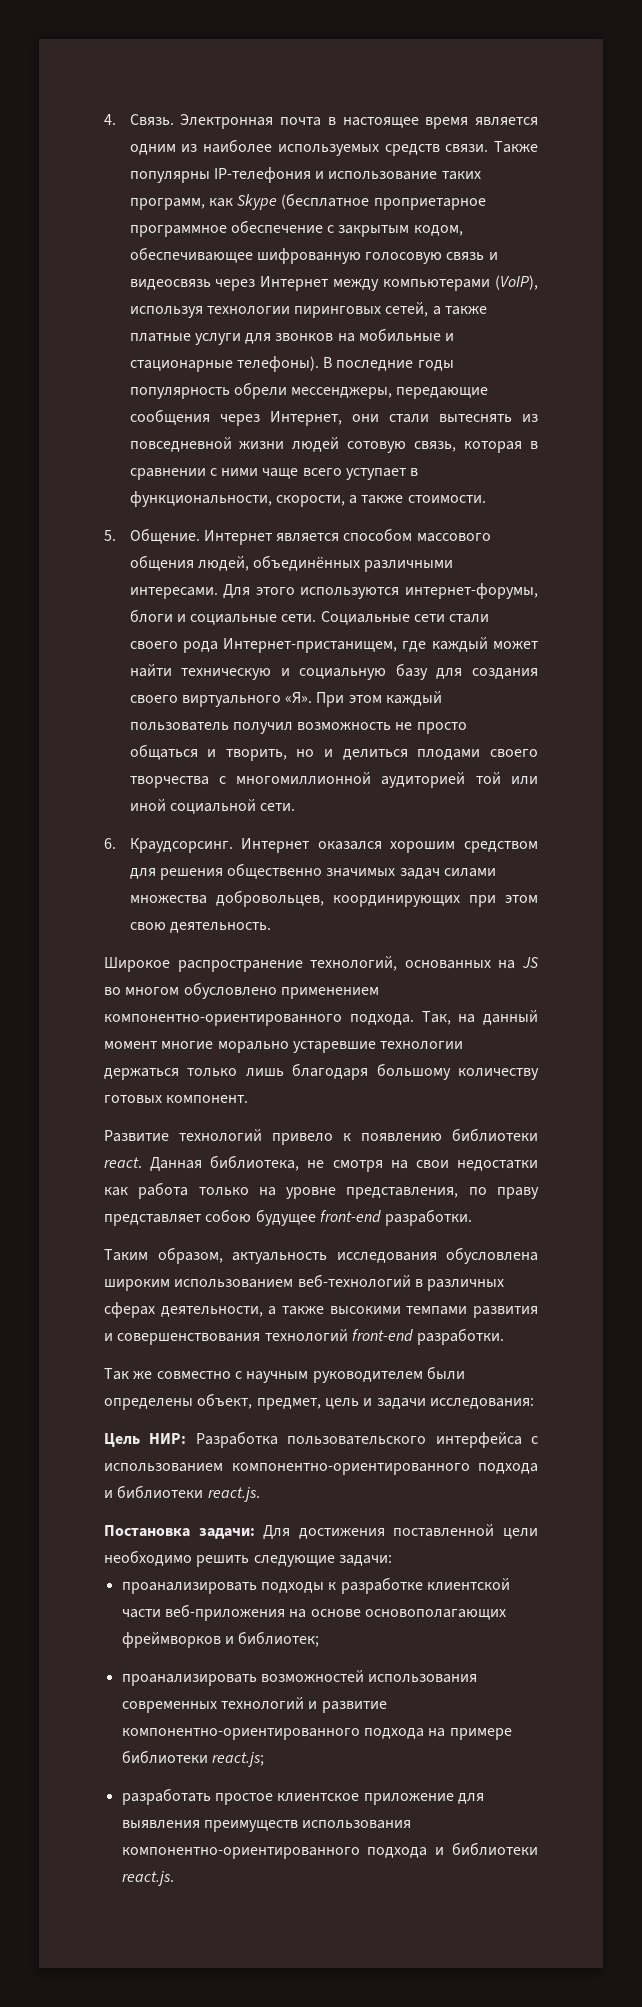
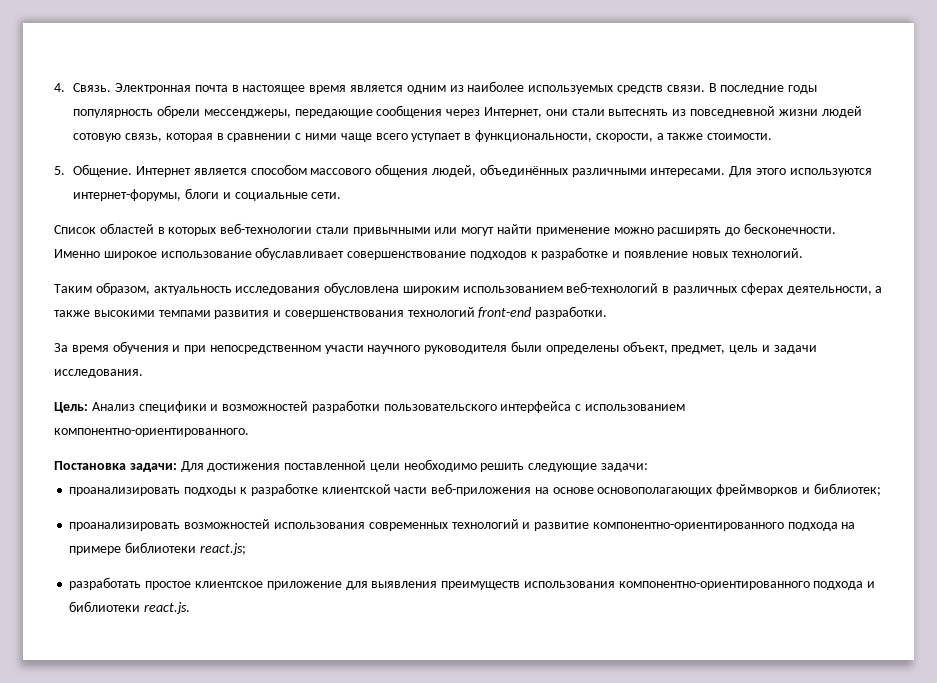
- Также популярны IP-телефония и использование таких программ, как Skype (бесплатное проприетарное программное обеспечение с закрытым кодом, обеспечивающее шифрованную голосовую связь и видеосвязь через Интернет между компьютерами (VoIP), используя технологии пиринговых сетей, а также платные услуги для звонков на мобильные и стационарные телефоны).
- Для этого используются интернет-форумы, блоги и социальные сети. Социальные сети стали своего рода Интернет-пристанищем, где каждый может найти техническую и социальную базу для создания своего виртуального «Я». При этом каждый пользователь получил возможность не просто общаться и творить, но и делиться плодами своего творчества с многомиллионной аудиторией той или иной социальной сети.
- 6. Краудсорсинг. Интернет оказался хорошим средством для решения общественно значимых задач силами множества добровольцев, координирующих при этом свою деятельность.
- Широкое распространение технологий, основанных на JS во многом обусловлено применением компонентно-ориентированного подхода. Так, на данный момент многие морально устаревшие технологии держаться только лишь благодаря большому количеству готовых компонент.
- Развитие технологий привело к появлению библиотеки react. Данная библиотека, не смотря на свои недостатки как работа только на уровне представления, по праву представляет собою будущее front-end разработки.
+ Для этого используются интернет-форумы, блоги и социальные сети.
+ Список областей в которых веб-технологии стали привычными или могут найти применение можно расширять до бесконечности. Именно широкое использование обуславливает совершенствование подходов к разработке и появление новых технологий.
- Так же совместно с научным руководителем были определены объект, предмет, цель и задачи исследования:
- Цель НИР: Разработка пользовательского интерфейса с использованием компонентно-ориентированного подхода и библиотеки react.js.
+ За время обучения и при непосредственном участи научного руководителя были определены объект, предмет, цель и задачи исследования.
+ Цель: Анализ специфики и возможностей разработки пользовательского интерфейса с использованием компонентно-ориентированного.

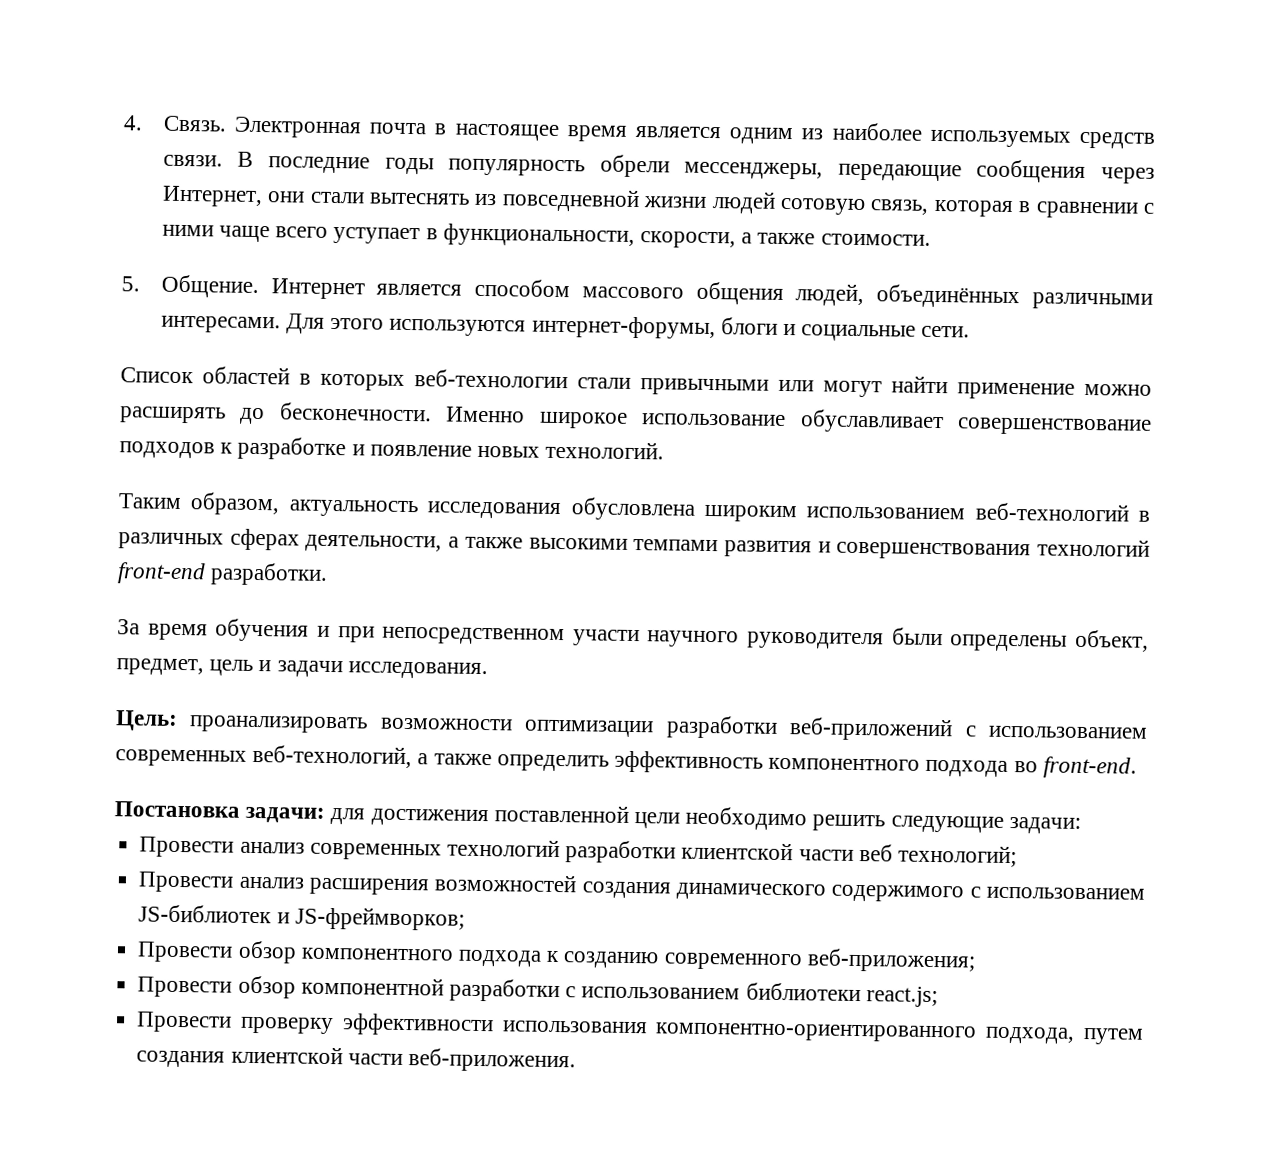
- Цель: Анализ специфики и возможностей разработки пользовательского интерфейса с использованием компонентно-ориентированного.
+ Цель: проанализировать возможности оптимизации разработки веб-приложений с использованием современных веб-технологий, а также определить эффективность компонентного подхода во front-end.
- Постановка задачи: Для достижения поставленной цели необходимо решить следующие задачи:
+ Постановка задачи: для достижения поставленной цели необходимо решить следующие задачи:
- проанализировать подходы к разработке клиентской части веб-приложения на основе основополагающих фреймворков и библиотек;
- проанализировать возможностей использования современных технологий и развитие компонентно-ориентированного подхода на примере библиотеки react.js;
- разработать простое клиентское приложение для выявления преимуществ использования компонентно-ориентированного подхода и библиотеки react.js.
+ Провести анализ современных технологий разработки клиентской части веб технологий;
+ Провести анализ расширения возможностей создания динамического содержимого с использованием JS-библиотек и JS-фреймворков;
+ Провести обзор компонентного подхода к созданию современного веб-приложения;
+ Провести обзор компонентной разработки с использованием библиотеки react.js;
+ Провести проверку эффективности использования компонентно-ориентированного подхода, путем создания клиентской части веб-приложения.

